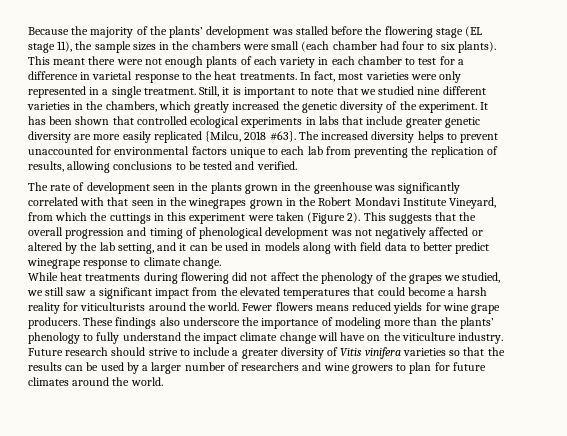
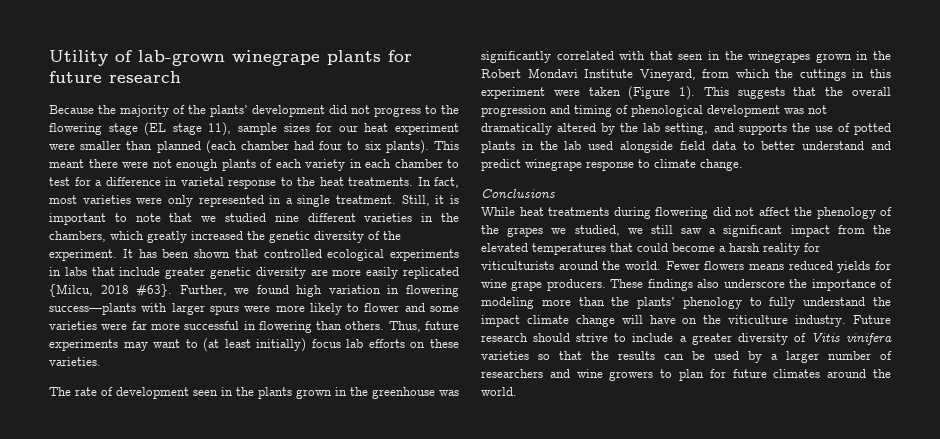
+ Utility of lab-grown winegrape plants for future research
- Because the majority of the plants’ development was stalled before the flowering stage (EL stage 11), the sample sizes in the chambers were small (each chamber had four to six plants).
+ Because the majority of the plants’ development did not progress to the flowering stage (EL stage 11), sample sizes for our heat experiment were smaller than planned (each chamber had four to six plants).
- The increased diversity helps to prevent unaccounted for environmental factors unique to each lab from preventing the replication of results, allowing conclusions to be tested and verified.
+ Further, we found high variation in flowering success—plants with larger spurs were more likely to flower and some varieties were far more successful in flowering than others. Thus, future experiments may want to (at least initially) focus lab efforts on these varieties.
- The rate of development seen in the plants grown in the greenhouse was significantly correlated with that seen in the winegrapes grown in the Robert Mondavi Institute Vineyard, from which the cuttings in this experiment were taken (Figure 2).
+ The rate of development seen in the plants grown in the greenhouse was significantly correlated with that seen in the winegrapes grown in the Robert Mondavi Institute Vineyard, from which the cuttings in this experiment were taken (Figure 1).
- This suggests that the overall progression and timing of phenological development was not negatively affected or altered by the lab setting, and it can be used in models along with field data to better predict winegrape response to climate change.
+ This suggests that the overall progression and timing of phenological development was not dramatically altered by the lab setting, and supports the use of potted plants in the lab used alongside field data to better understand and predict winegrape response to climate change.
+ Conclusions

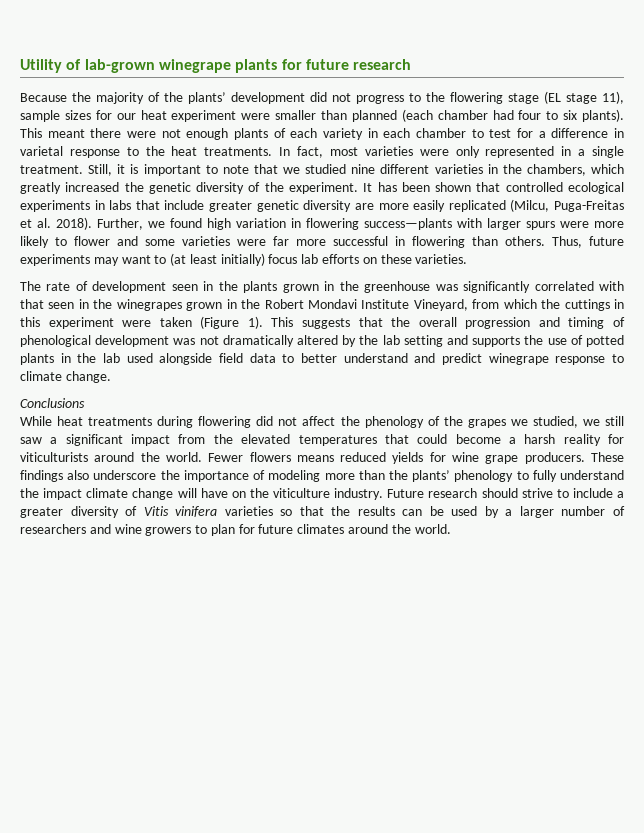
- It has been shown that controlled ecological experiments in labs that include greater genetic diversity are more easily replicated {Milcu, 2018 #63}.
+ It has been shown that controlled ecological experiments in labs that include greater genetic diversity are more easily replicated (Milcu, Puga-Freitas et al. 2018).
- This suggests that the overall progression and timing of phenological development was not dramatically altered by the lab setting, and supports the use of potted plants in the lab used alongside field data to better understand and predict winegrape response to climate change.
+ This suggests that the overall progression and timing of phenological development was not dramatically altered by the lab setting and supports the use of potted plants in the lab used alongside field data to better understand and predict winegrape response to climate change.

